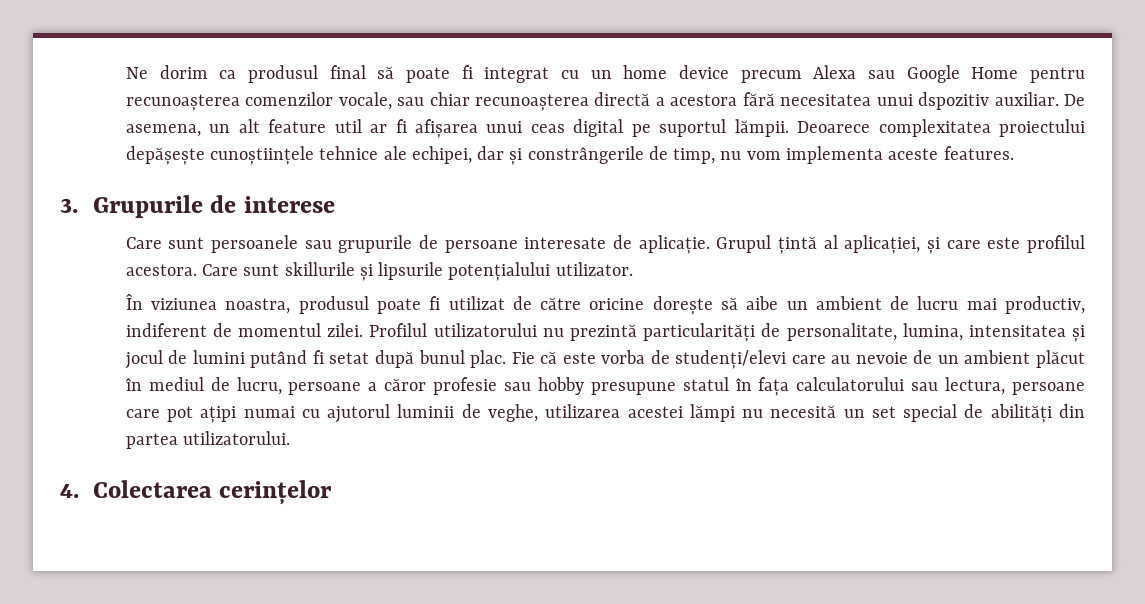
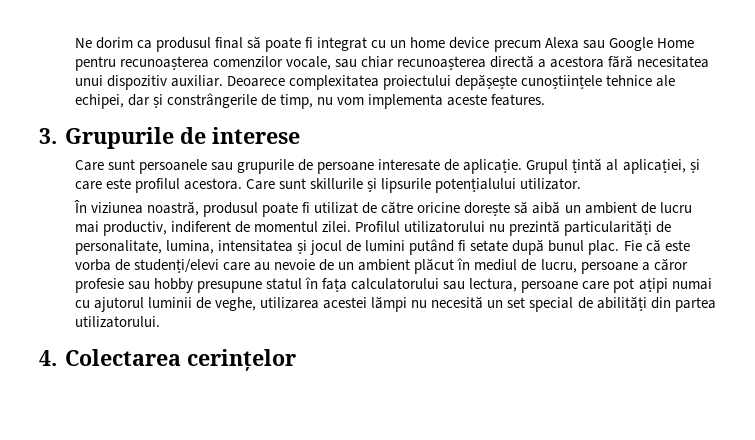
- Ne dorim ca produsul final să poate fi integrat cu un home device precum Alexa sau Google Home pentru recunoașterea comenzilor vocale, sau chiar recunoașterea directă a acestora fără necesitatea unui dspozitiv auxiliar. De asemena, un alt feature util ar fi afișarea unui ceas digital pe suportul lămpii.
+ Ne dorim ca produsul final să poate fi integrat cu un home device precum Alexa sau Google Home pentru recunoașterea comenzilor vocale, sau chiar recunoașterea directă a acestora fără necesitatea unui dispozitiv auxiliar.
- În viziunea noastra, produsul poate fi utilizat de către oricine dorește să aibe un ambient de lucru mai productiv, indiferent de momentul zilei.
+ În viziunea noastră, produsul poate fi utilizat de către oricine dorește să aibă un ambient de lucru mai productiv, indiferent de momentul zilei.
- Profilul utilizatorului nu prezintă particularități de personalitate, lumina, intensitatea și jocul de lumini putând fi setat după bunul plac.
+ Profilul utilizatorului nu prezintă particularități de personalitate, lumina, intensitatea și jocul de lumini putând fi setate după bunul plac.

